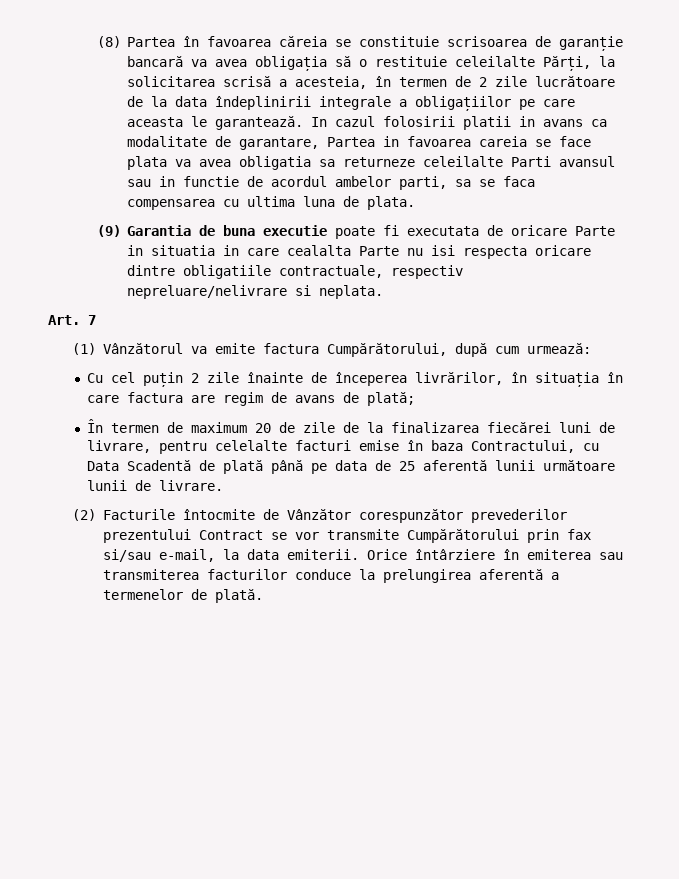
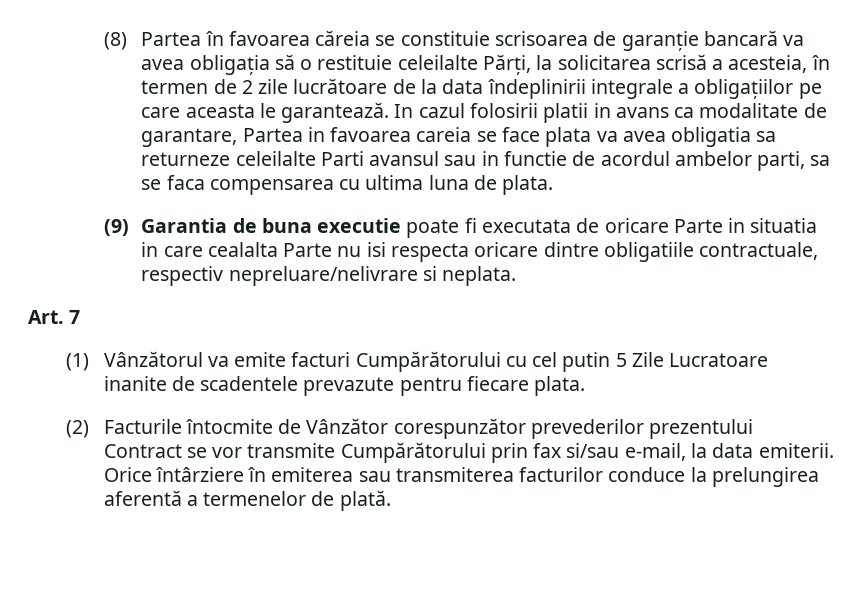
- (1) Vânzătorul va emite factura Cumpărătorului, după cum urmează:
- Cu cel puțin 2 zile înainte de începerea livrărilor, în situația în care factura are regim de avans de plată;
- În termen de maximum 20 de zile de la finalizarea fiecărei luni de livrare, pentru celelalte facturi emise în baza Contractului, cu Data Scadentă de plată până pe data de 25 aferentă lunii următoare lunii de livrare.
+ (1) Vânzătorul va emite facturi Cumpărătorului cu cel putin 5 Zile Lucratoare inanite de scadentele prevazute pentru fiecare plata.

